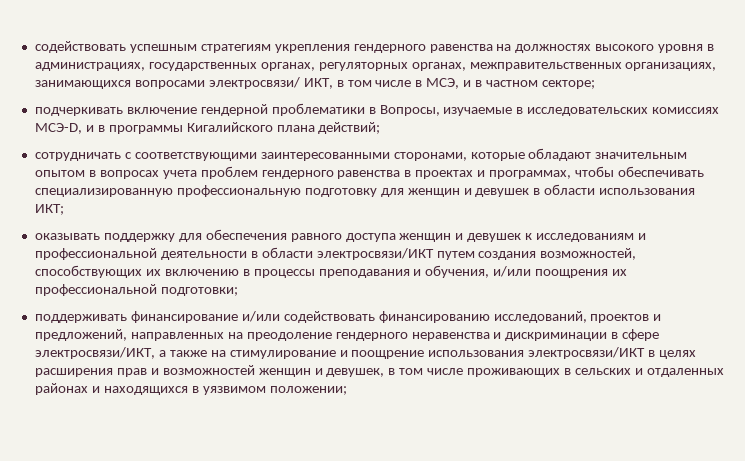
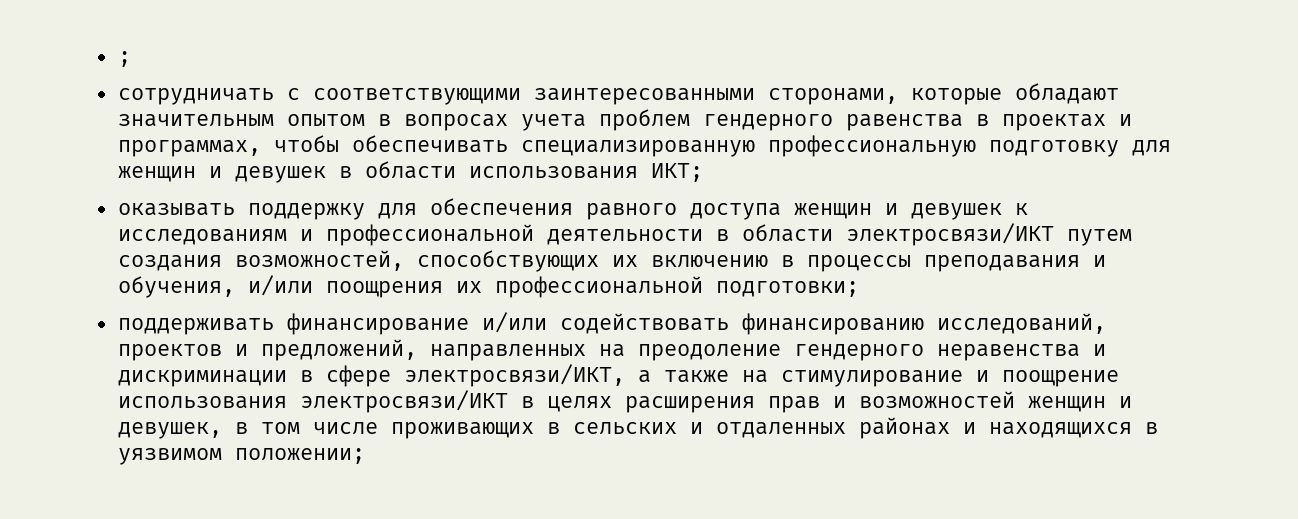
- содействовать успешным стратегиям укрепления гендерного равенства на должностях высокого уровня в администрациях, государственных органах, регуляторных органах, межправительственных организациях, занимающихся вопросами электросвязи/ ИКТ, в том числе в МСЭ, и в частном секторе;
- подчеркивать включение гендерной проблематики в Вопросы, изучаемые в исследовательских комиссиях МСЭ-D, и в программы Кигалийского плана действий;
+ ;

